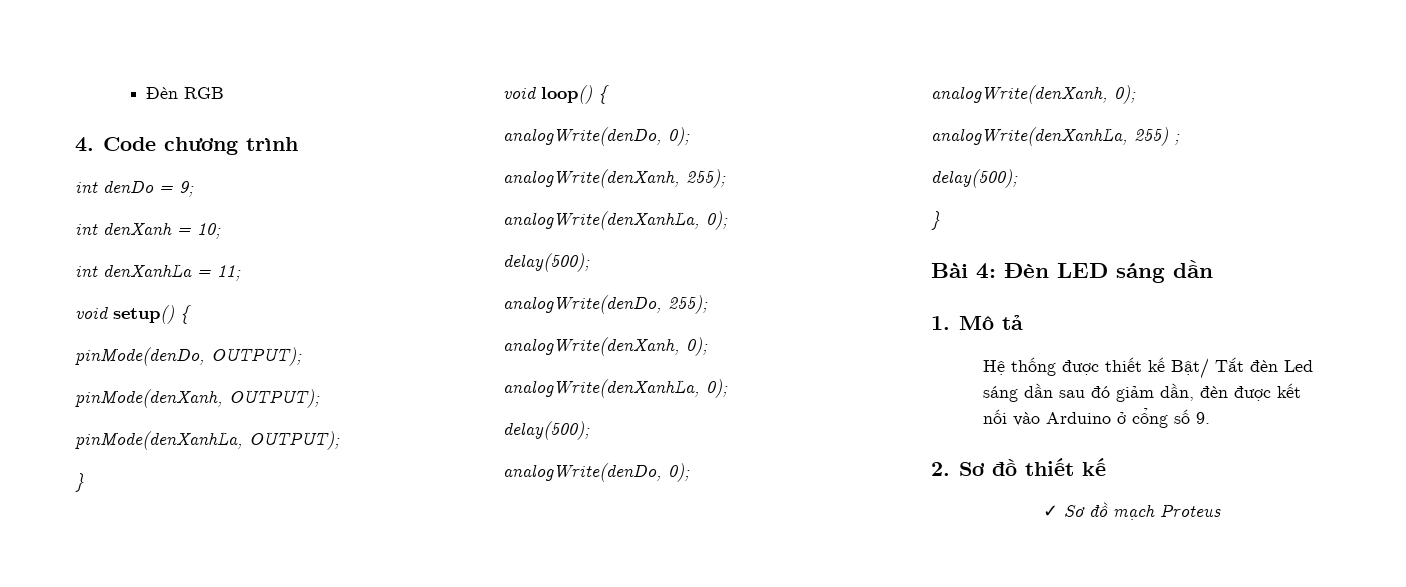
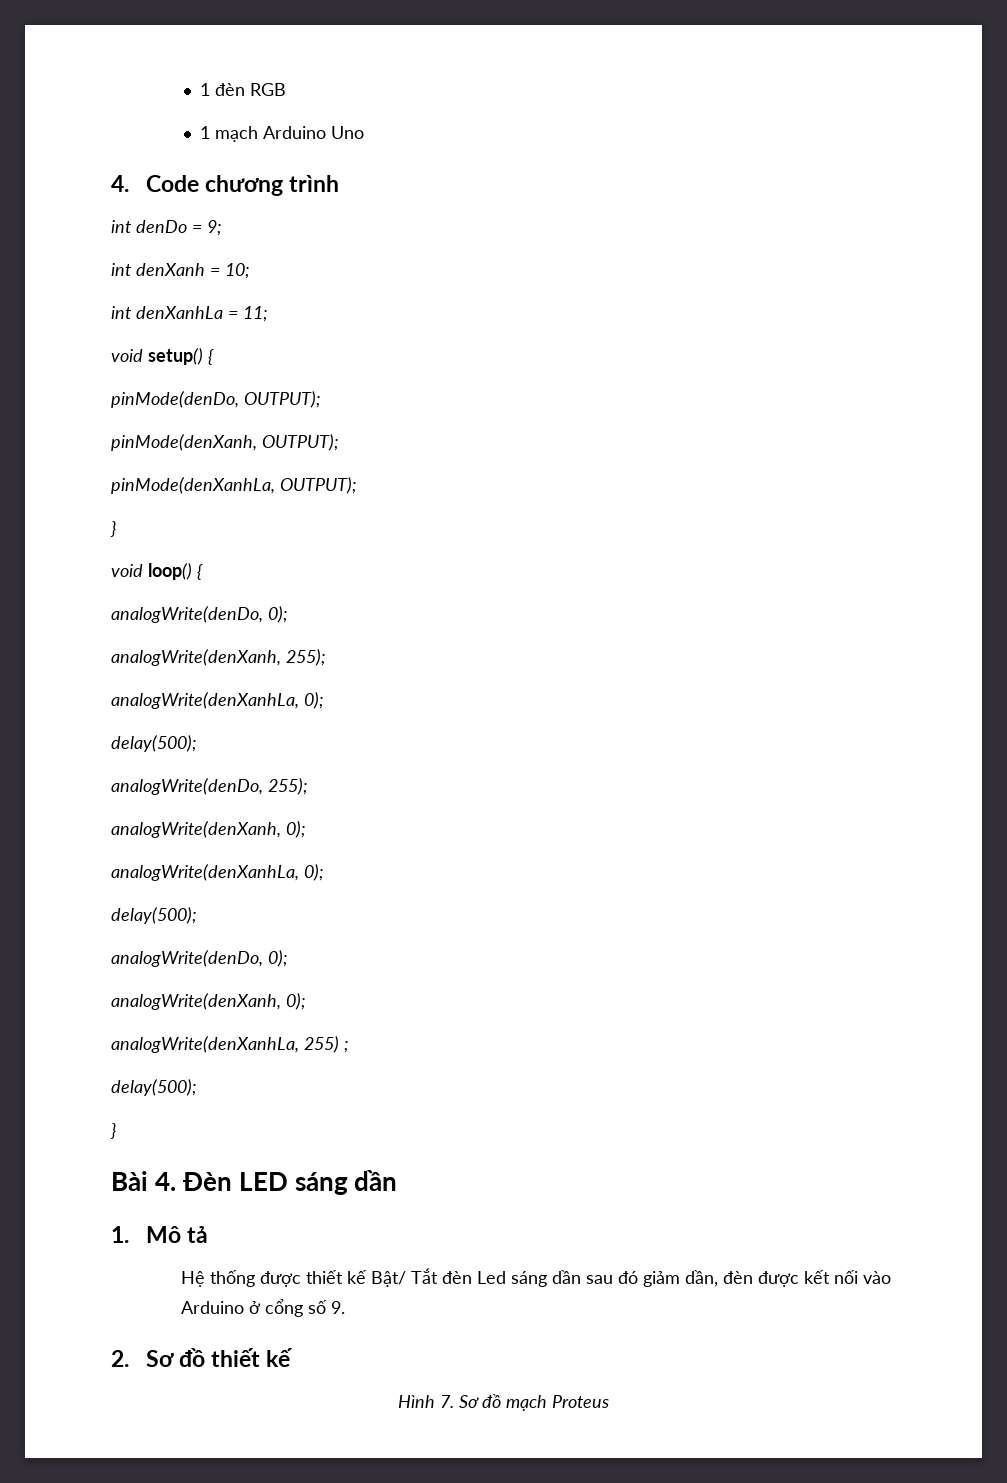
- Đèn RGB
+ 1 đèn RGB
+ 1 mạch Arduino Uno
- Bài 4: Đèn LED sáng dần
+ Bài 4. Đèn LED sáng dần
- ✓ Sơ đồ mạch Proteus
+ Hình 7. Sơ đồ mạch Proteus

